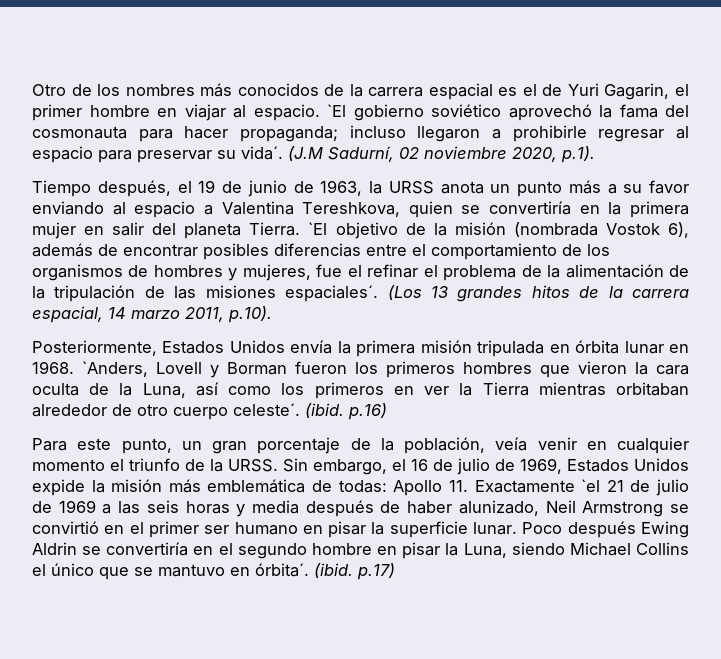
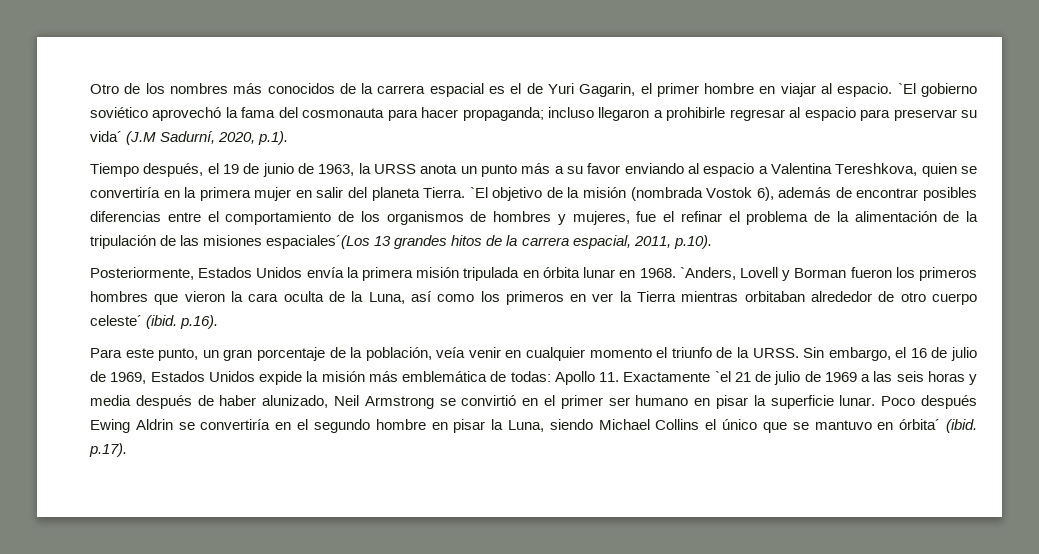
- `El gobierno soviético aprovechó la fama del cosmonauta para hacer propaganda; incluso llegaron a prohibirle regresar al espacio para preservar su vida´. (J.M Sadurní, 02 noviembre 2020, p.1).
+ `El gobierno soviético aprovechó la fama del cosmonauta para hacer propaganda; incluso llegaron a prohibirle regresar al espacio para preservar su vida´ (J.M Sadurní, 2020, p.1).
- `El objetivo de la misión (nombrada Vostok 6), además de encontrar posibles diferencias entre el comportamiento de los organismos de hombres y mujeres, fue el refinar el problema de la alimentación de la tripulación de las misiones espaciales´. (Los 13 grandes hitos de la carrera espacial, 14 marzo 2011, p.10).
+ `El objetivo de la misión (nombrada Vostok 6), además de encontrar posibles diferencias entre el comportamiento de los organismos de hombres y mujeres, fue el refinar el problema de la alimentación de la tripulación de las misiones espaciales´(Los 13 grandes hitos de la carrera espacial, 2011, p.10).
- `Anders, Lovell y Borman fueron los primeros hombres que vieron la cara oculta de la Luna, así como los primeros en ver la Tierra mientras orbitaban alrededor de otro cuerpo celeste´. (ibid. p.16)
+ `Anders, Lovell y Borman fueron los primeros hombres que vieron la cara oculta de la Luna, así como los primeros en ver la Tierra mientras orbitaban alrededor de otro cuerpo celeste´ (ibid. p.16).
- Poco después Ewing Aldrin se convertiría en el segundo hombre en pisar la Luna, siendo Michael Collins el único que se mantuvo en órbita´. (ibid. p.17)
+ Poco después Ewing Aldrin se convertiría en el segundo hombre en pisar la Luna, siendo Michael Collins el único que se mantuvo en órbita´ (ibid. p.17).

